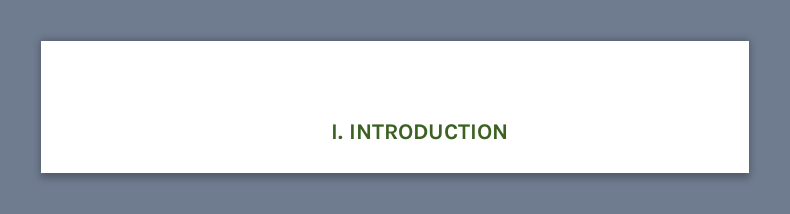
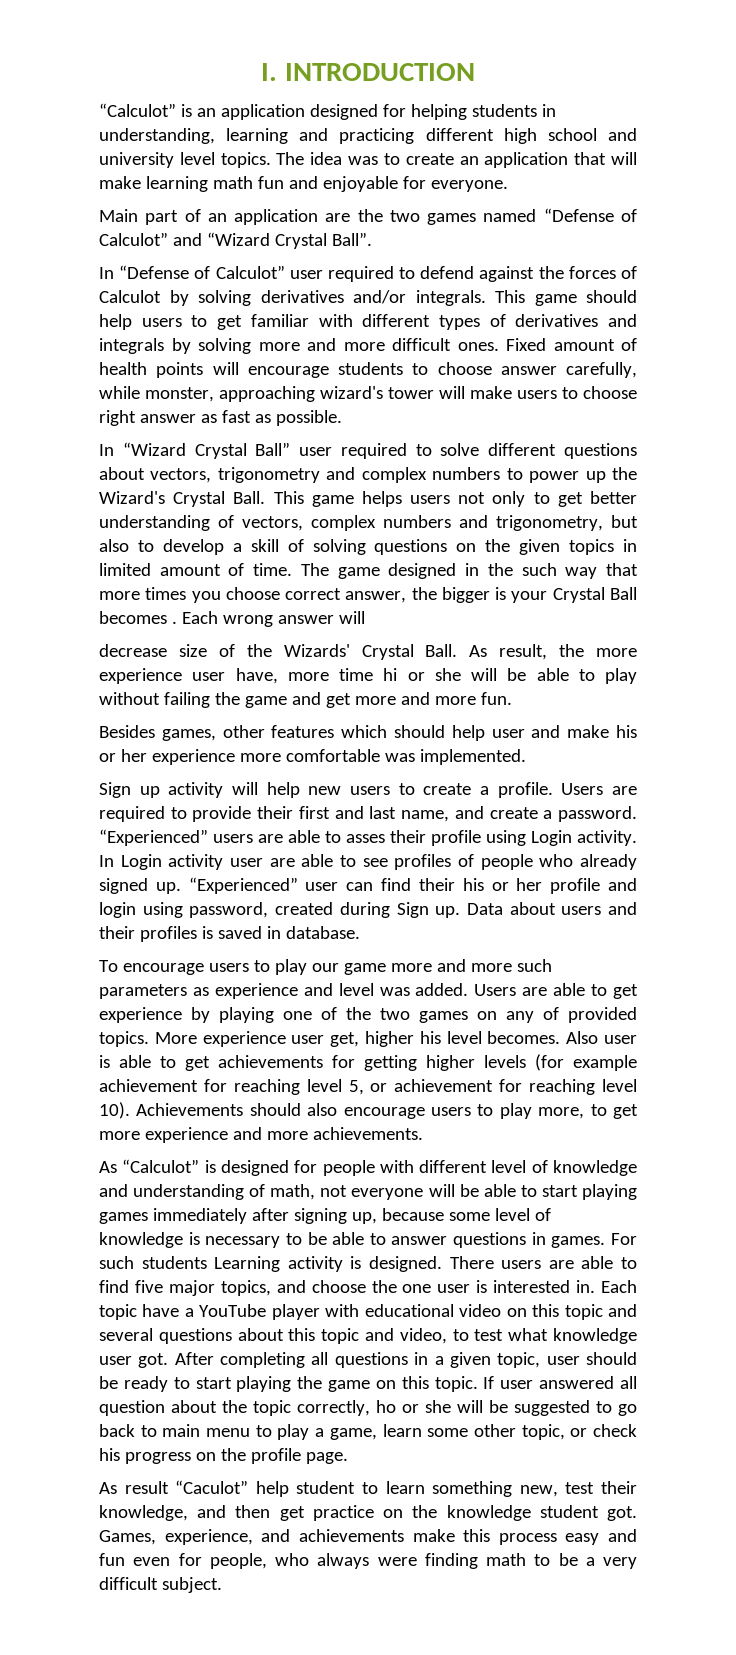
+ “Calculot” is an application designed for helping students in understanding, learning and practicing different high school and university level topics. The idea was to create an application that will make learning math fun and enjoyable for everyone.
+ Main part of an application are the two games named “Defense of Calculot” and “Wizard Crystal Ball”.
+ In “Defense of Calculot” user required to defend against the forces of Calculot by solving derivatives and/or integrals. This game should help users to get familiar with different types of derivatives and integrals by solving more and more difficult ones. Fixed amount of health points will encourage students to choose answer carefully, while monster, approaching wizard's tower will make users to choose right answer as fast as possible.
+ In “Wizard Crystal Ball” user required to solve different questions about vectors, trigonometry and complex numbers to power up the Wizard's Crystal Ball. This game helps users not only to get better understanding of vectors, complex numbers and trigonometry, but also to develop a skill of solving questions on the given topics in limited amount of time. The game designed in the such way that more times you choose correct answer, the bigger is your Crystal Ball becomes . Each wrong answer will
+ decrease size of the Wizards' Crystal Ball. As result, the more experience user have, more time hi or she will be able to play without failing the game and get more and more fun.
+ Besides games, other features which should help user and make his or her experience more comfortable was implemented.
+ Sign up activity will help new users to create a profile. Users are required to provide their first and last name, and create a password. “Experienced” users are able to asses their profile using Login activity. In Login activity user are able to see profiles of people who already signed up. “Experienced” user can find their his or her profile and login using password, created during Sign up. Data about users and their profiles is saved in database.
+ To encourage users to play our game more and more such parameters as experience and level was added. Users are able to get experience by playing one of the two games on any of provided topics. More experience user get, higher his level becomes. Also user is able to get achievements for getting higher levels (for example achievement for reaching level 5, or achievement for reaching level 10). Achievements should also encourage users to play more, to get more experience and more achievements.
+ As “Calculot” is designed for people with different level of knowledge and understanding of math, not everyone will be able to start playing games immediately after signing up, because some level of knowledge is necessary to be able to answer questions in games. For such students Learning activity is designed. There users are able to find five major topics, and choose the one user is interested in. Each topic have a YouTube player with educational video on this topic and several questions about this topic and video, to test what knowledge user got. After completing all questions in a given topic, user should be ready to start playing the game on this topic. If user answered all question about the topic correctly, ho or she will be suggested to go back to main menu to play a game, learn some other topic, or check his progress on the profile page.
+ As result “Caculot” help student to learn something new, test their knowledge, and then get practice on the knowledge student got. Games, experience, and achievements make this process easy and fun even for people, who always were finding math to be a very difficult subject.

